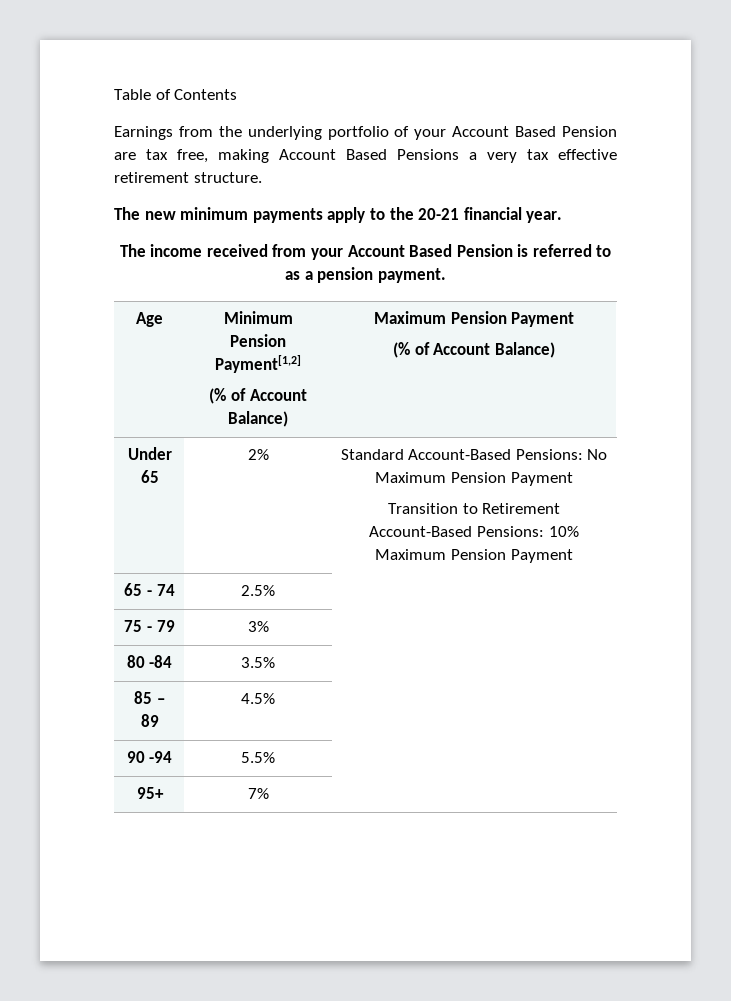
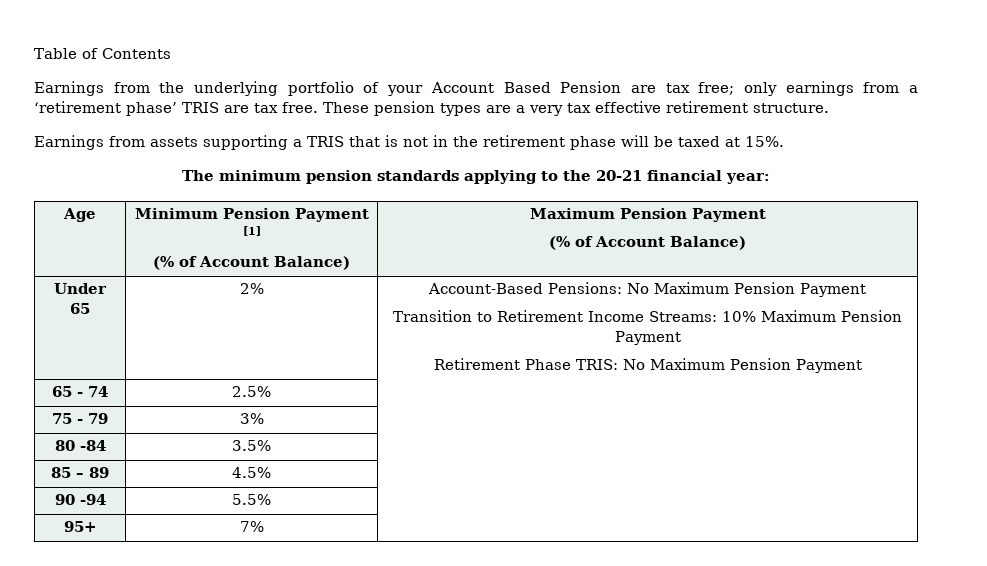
- Earnings from the underlying portfolio of your Account Based Pension are tax free, making Account Based Pensions a very tax effective retirement structure.
+ Earnings from the underlying portfolio of your Account Based Pension are tax free; only earnings from a ‘retirement phase’ TRIS are tax free. These pension types are a very tax effective retirement structure.
- The new minimum payments apply to the 20-21 financial year.
- The income received from your Account Based Pension is referred to as a pension payment.
+ Earnings from assets supporting a TRIS that is not in the retirement phase will be taxed at 15%.
+ The minimum pension standards applying to the 20-21 financial year:
- Age | Minimum Pension Payment[1,2]
+ Age | Minimum Pension Payment [1]
- Under 65 | 2% | Standard Account-Based Pensions: No Maximum Pension Payment
- Transition to Retirement Account-Based Pensions: 10% Maximum Pension Payment
+ Under 65 | 2% | Account-Based Pensions: No Maximum Pension Payment
+ Transition to Retirement Income Streams: 10% Maximum Pension Payment
+ Retirement Phase TRIS: No Maximum Pension Payment

